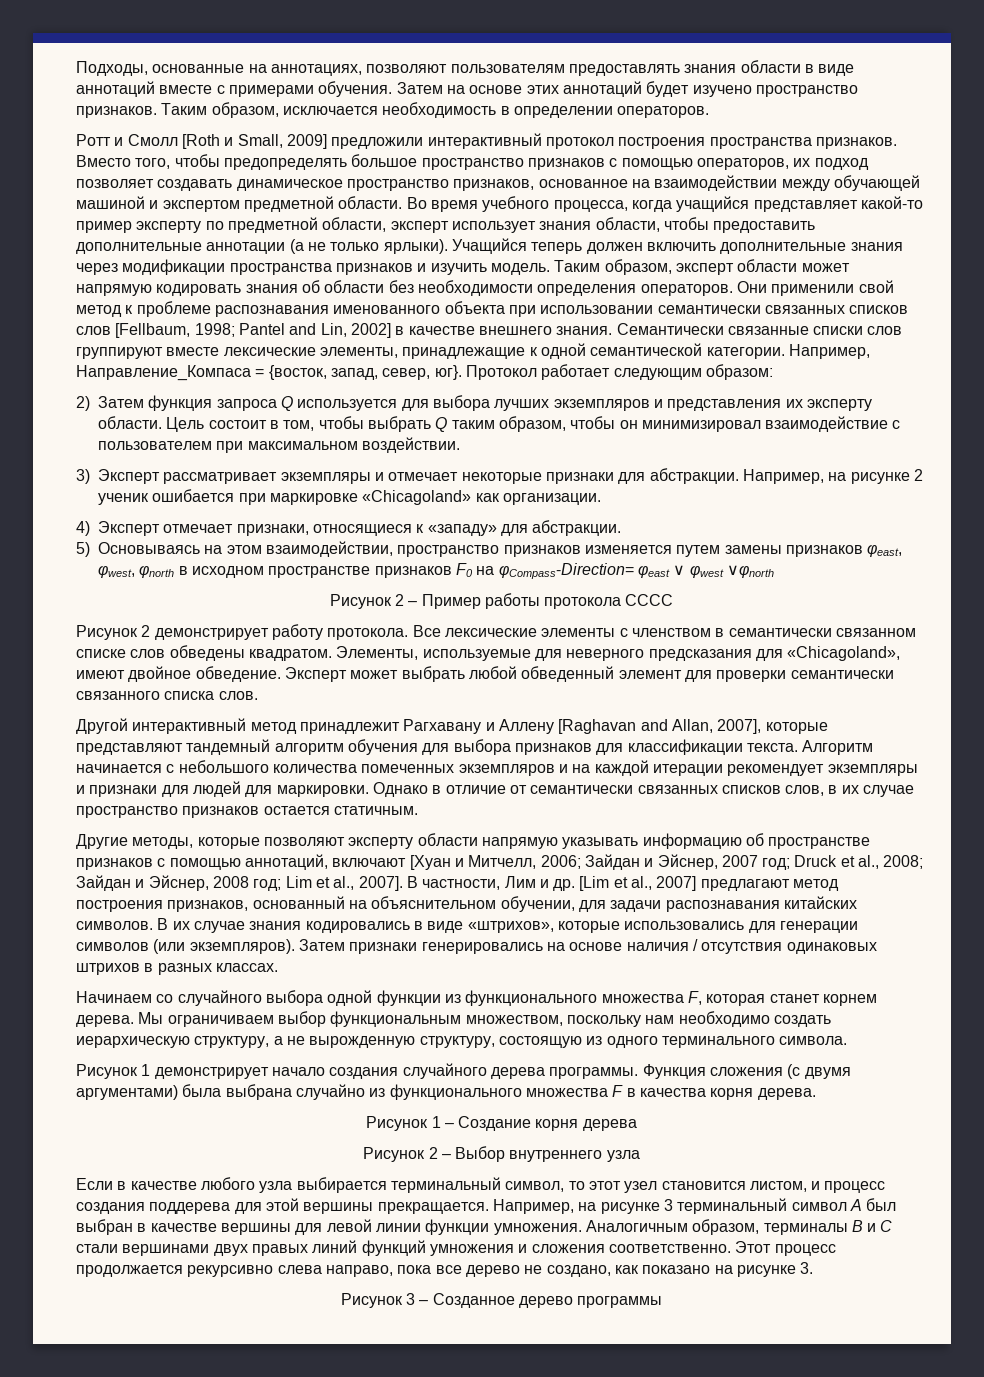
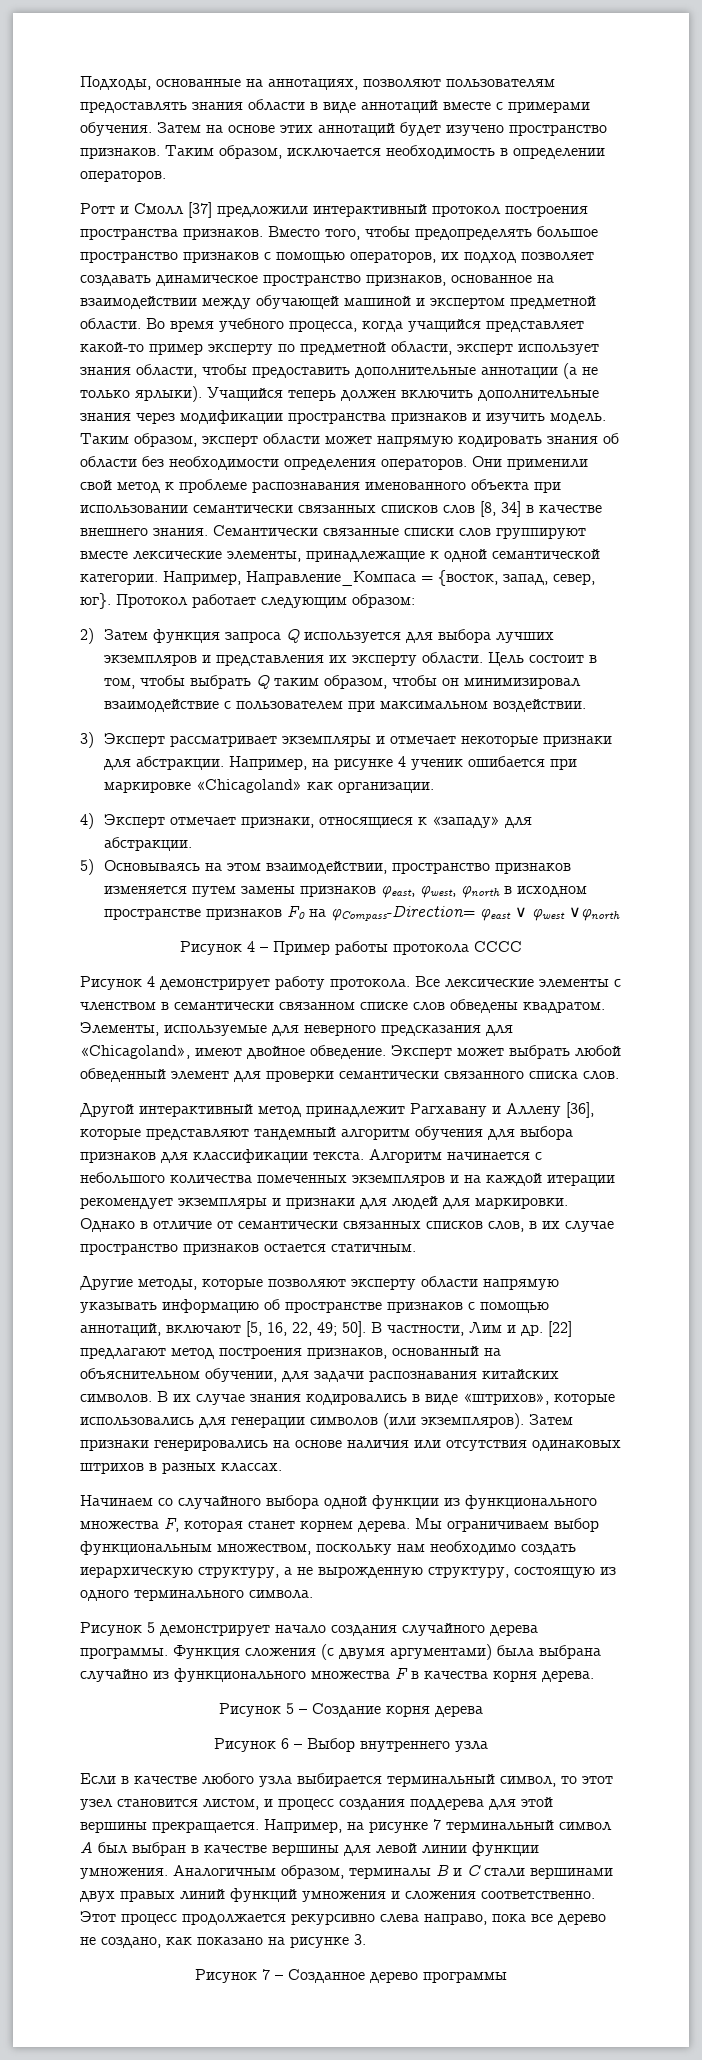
- Ротт и Смолл [Roth и Small, 2009] предложили интерактивный протокол построения пространства признаков.
+ Ротт и Смолл [37] предложили интерактивный протокол построения пространства признаков.
- Они применили свой метод к проблеме распознавания именованного объекта при использовании семантически связанных списков слов [Fellbaum, 1998; Pantel and Lin, 2002] в качестве внешнего знания.
+ Они применили свой метод к проблеме распознавания именованного объекта при использовании семантически связанных списков слов [8, 34] в качестве внешнего знания.
- Например, на рисунке 2 ученик ошибается при маркировке «Chicagoland» как организации.
+ Например, на рисунке 4 ученик ошибается при маркировке «Chicagoland» как организации.
- Рисунок 2 – Пример работы протокола СССС
+ Рисунок 4 – Пример работы протокола СССС
- Рисунок 2 демонстрирует работу протокола.
+ Рисунок 4 демонстрирует работу протокола.
- Другой интерактивный метод принадлежит Рагхавану и Аллену [Raghavan and Allan, 2007], которые представляют тандемный алгоритм обучения для выбора признаков для классификации текста.
+ Другой интерактивный метод принадлежит Рагхавану и Аллену [36], которые представляют тандемный алгоритм обучения для выбора признаков для классификации текста.
- Другие методы, которые позволяют эксперту области напрямую указывать информацию об пространстве признаков с помощью аннотаций, включают [Хуан и Митчелл, 2006; Зайдан и Эйснер, 2007 год; Druck et al., 2008; Зайдан и Эйснер, 2008 год; Lim et al., 2007].
+ Другие методы, которые позволяют эксперту области напрямую указывать информацию об пространстве признаков с помощью аннотаций, включают [5, 16, 22, 49; 50].
- В частности, Лим и др. [Lim et al., 2007] предлагают метод построения признаков, основанный на объяснительном обучении, для задачи распознавания китайских символов.
+ В частности, Лим и др. [22] предлагают метод построения признаков, основанный на объяснительном обучении, для задачи распознавания китайских символов.
- Затем признаки генерировались на основе наличия / отсутствия одинаковых штрихов в разных классах.
+ Затем признаки генерировались на основе наличия или отсутствия одинаковых штрихов в разных классах.
- Рисунок 1 демонстрирует начало создания случайного дерева программы.
+ Рисунок 5 демонстрирует начало создания случайного дерева программы.
- Рисунок 1 – Создание корня дерева
+ Рисунок 5 – Создание корня дерева
- Рисунок 2 – Выбор внутреннего узла
+ Рисунок 6 – Выбор внутреннего узла
- Например, на рисунке 3 терминальный символ A был выбран в качестве вершины для левой линии функции умножения.
+ Например, на рисунке 7 терминальный символ A был выбран в качестве вершины для левой линии функции умножения.
- Рисунок 3 – Созданное дерево программы
+ Рисунок 7 – Созданное дерево программы

